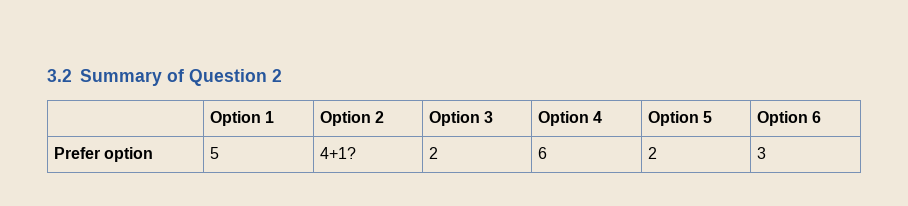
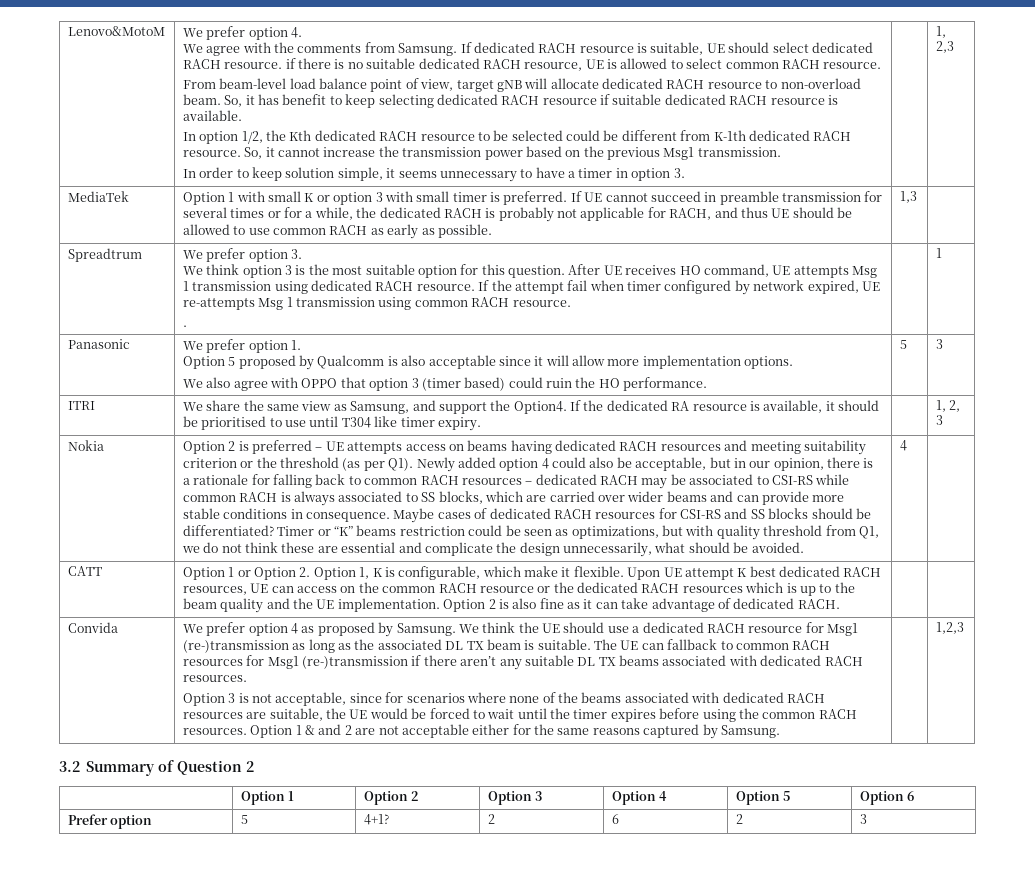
+ Lenovo&MotoM | We prefer option 4.
+ We agree with the comments from Samsung. If dedicated RACH resource is suitable, UE should select dedicated RACH resource. if there is no suitable dedicated RACH resource, UE is allowed to select common RACH resource.
+ From beam-level load balance point of view, target gNB will allocate dedicated RACH resource to non-overload beam. So, it has benefit to keep selecting dedicated RACH resource if suitable dedicated RACH resource is available.
+ In option 1/2, the Kth dedicated RACH resource to be selected could be different from K-1th dedicated RACH resource. So, it cannot increase the transmission power based on the previous Msg1 transmission.
+ In order to keep solution simple, it seems unnecessary to have a timer in option 3. | | 1, 2,3
+ MediaTek | Option 1 with small K or option 3 with small timer is preferred. If UE cannot succeed in preamble transmission for several times or for a while, the dedicated RACH is probably not applicable for RACH, and thus UE should be allowed to use common RACH as early as possible. | 1,3 |
+ Spreadtrum | We prefer option 3.
+ We think option 3 is the most suitable option for this question. After UE receives HO command, UE attempts Msg 1 transmission using dedicated RACH resource. If the attempt fail when timer configured by network expired, UE re-attempts Msg 1 transmission using common RACH resource.
+ . | | 1
+ Panasonic | We prefer option 1.
+ Option 5 proposed by Qualcomm is also acceptable since it will allow more implementation options.
+ We also agree with OPPO that option 3 (timer based) could ruin the HO performance. | 5 | 3
+ ITRI | We share the same view as Samsung, and support the Option4. If the dedicated RA resource is available, it should be prioritised to use until T304 like timer expiry. | | 1, 2, 3
+ Nokia | Option 2 is preferred – UE attempts access on beams having dedicated RACH resources and meeting suitability criterion or the threshold (as per Q1). Newly added option 4 could also be acceptable, but in our opinion, there is a rationale for falling back to common RACH resources – dedicated RACH may be associated to CSI-RS while common RACH is always associated to SS blocks, which are carried over wider beams and can provide more stable conditions in consequence. Maybe cases of dedicated RACH resources for CSI-RS and SS blocks should be differentiated? Timer or “K” beams restriction could be seen as optimizations, but with quality threshold from Q1, we do not think these are essential and complicate the design unnecessarily, what should be avoided. | 4 |
+ CATT | Option 1 or Option 2. Option 1, K is configurable, which make it flexible. Upon UE attempt K best dedicated RACH resources, UE can access on the common RACH resource or the dedicated RACH resources which is up to the beam quality and the UE implementation. Option 2 is also fine as it can take advantage of dedicated RACH. | |
+ Convida | We prefer option 4 as proposed by Samsung. We think the UE should use a dedicated RACH resource for Msg1 (re-)transmission as long as the associated DL TX beam is suitable. The UE can fallback to common RACH resources for Msg1 (re-)transmission if there aren’t any suitable DL TX beams associated with dedicated RACH resources.
+ Option 3 is not acceptable, since for scenarios where none of the beams associated with dedicated RACH resources are suitable, the UE would be forced to wait until the timer expires before using the common RACH resources. Option 1 & and 2 are not acceptable either for the same reasons captured by Samsung. | | 1,2,3

